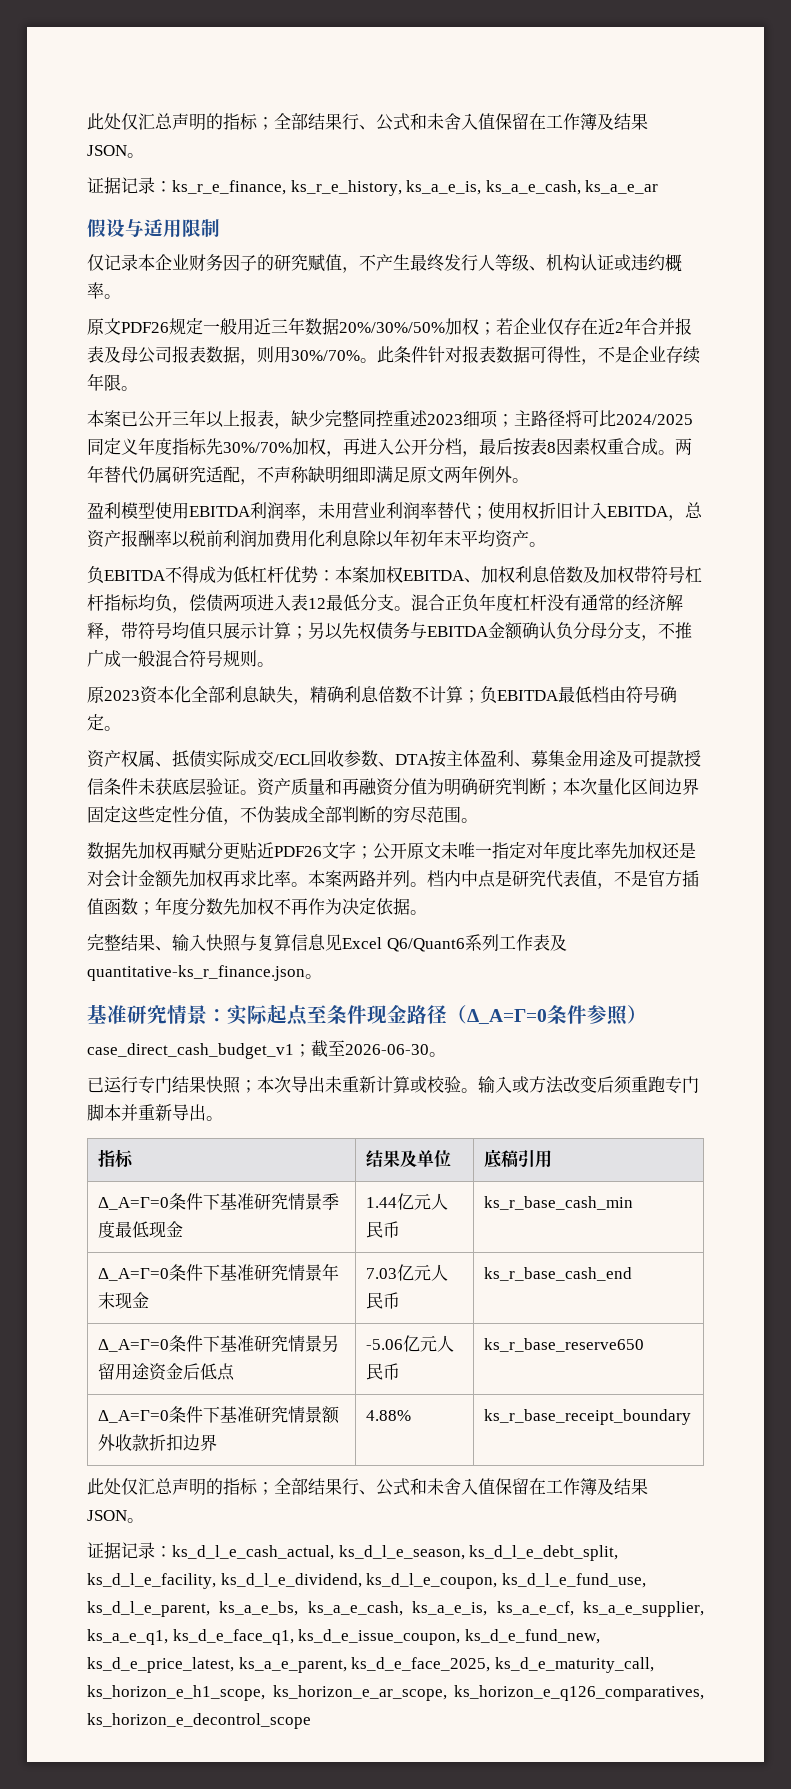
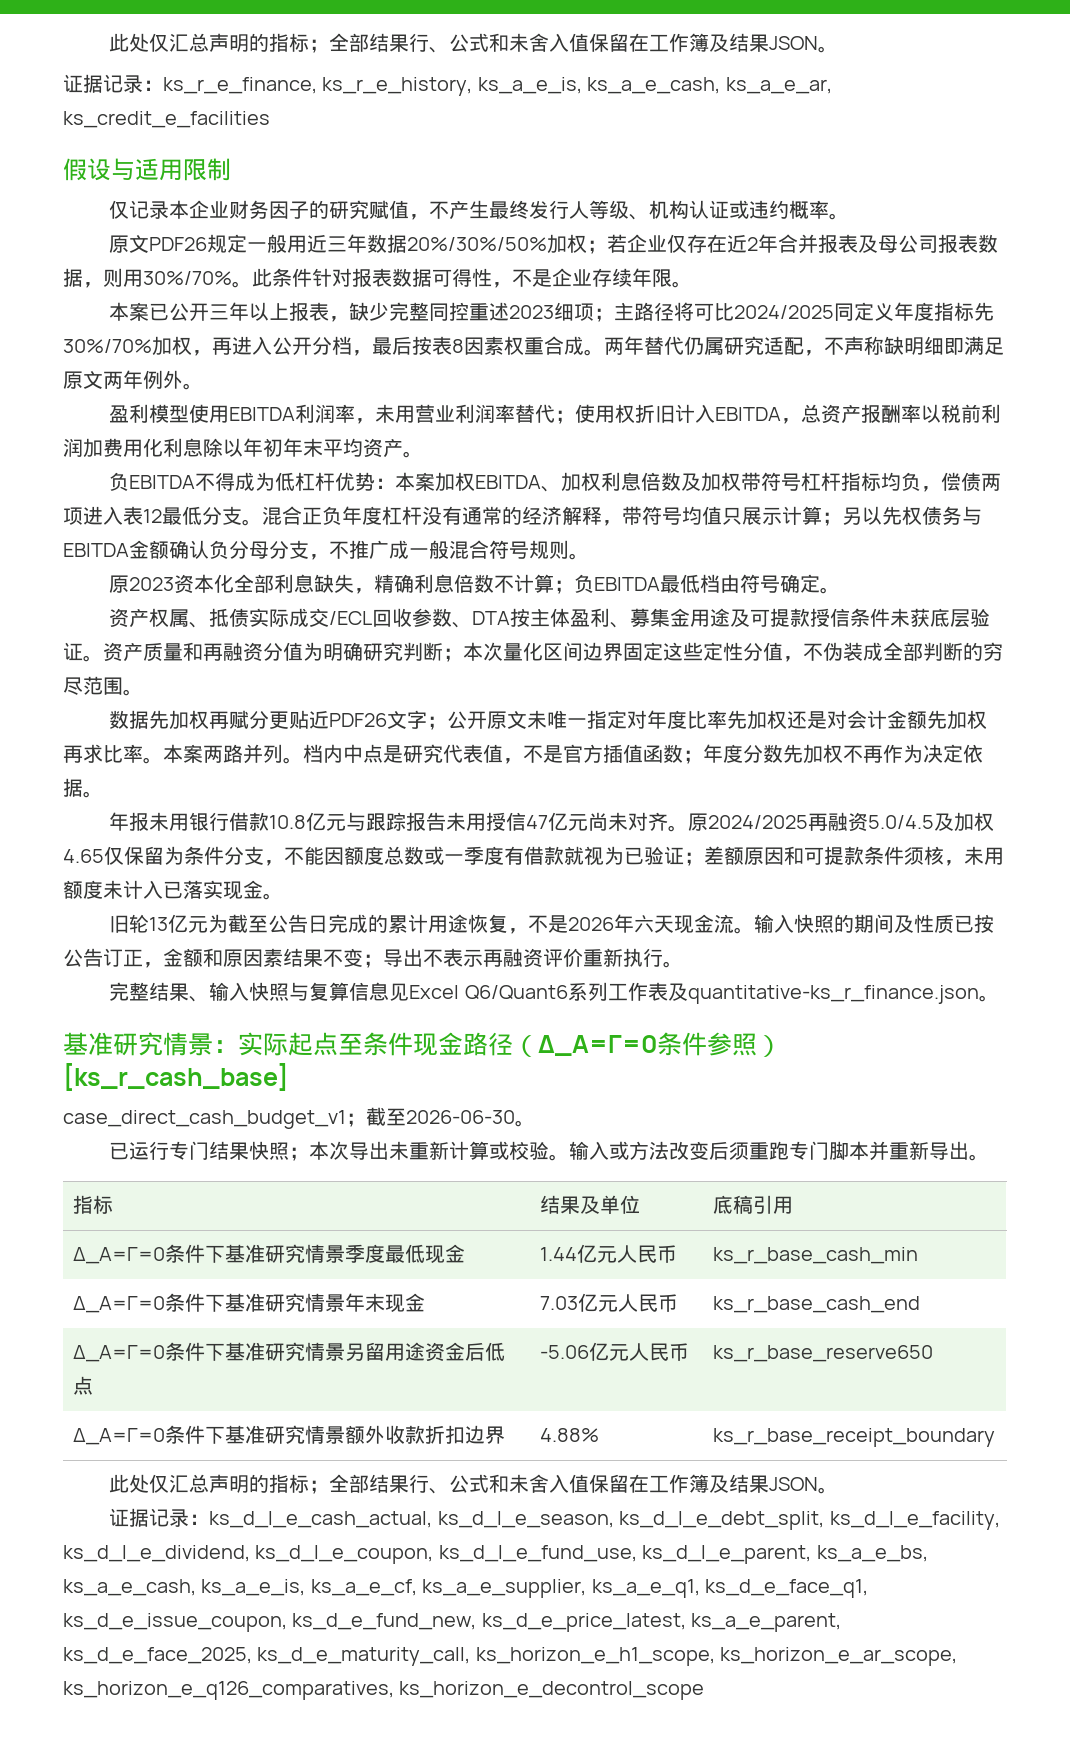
- 证据记录：ks_r_e_finance, ks_r_e_history, ks_a_e_is, ks_a_e_cash, ks_a_e_ar
+ 证据记录：ks_r_e_finance, ks_r_e_history, ks_a_e_is, ks_a_e_cash, ks_a_e_ar, ks_credit_e_facilities
+ 年报未用银行借款10.8亿元与跟踪报告未用授信47亿元尚未对齐。原2024/2025再融资5.0/4.5及加权4.65仅保留为条件分支，不能因额度总数或一季度有借款就视为已验证；差额原因和可提款条件须核，未用额度未计入已落实现金。
+ 旧轮13亿元为截至公告日完成的累计用途恢复，不是2026年六天现金流。输入快照的期间及性质已按公告订正，金额和原因素结果不变；导出不表示再融资评价重新执行。
- 基准研究情景：实际起点至条件现金路径（Δ_A=Γ=0条件参照）
+ 基准研究情景：实际起点至条件现金路径（Δ_A=Γ=0条件参照）[ks_r_cash_base]

